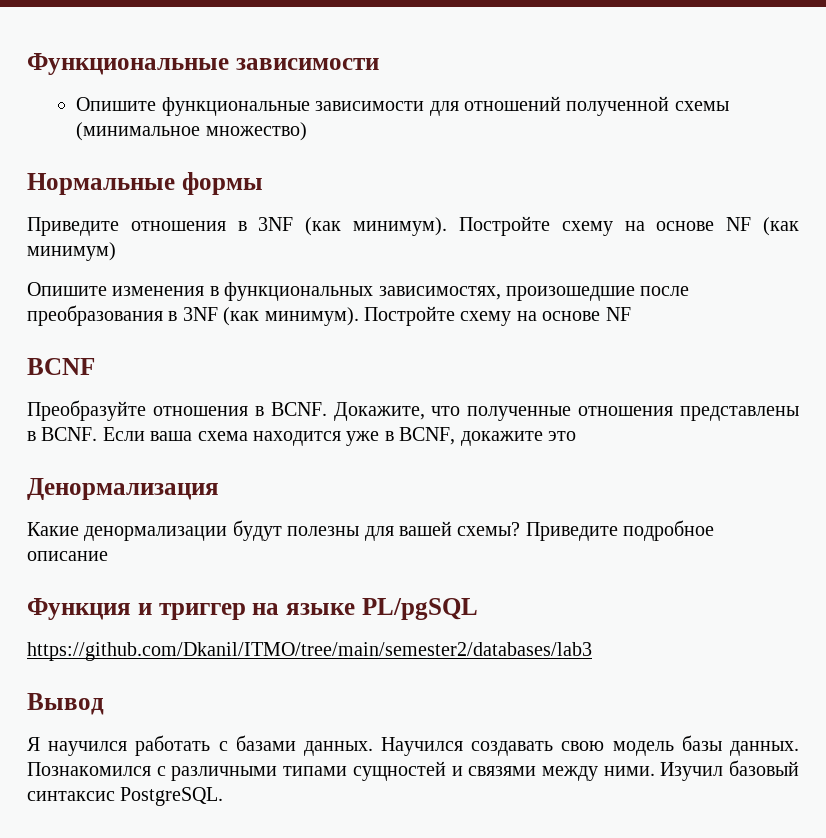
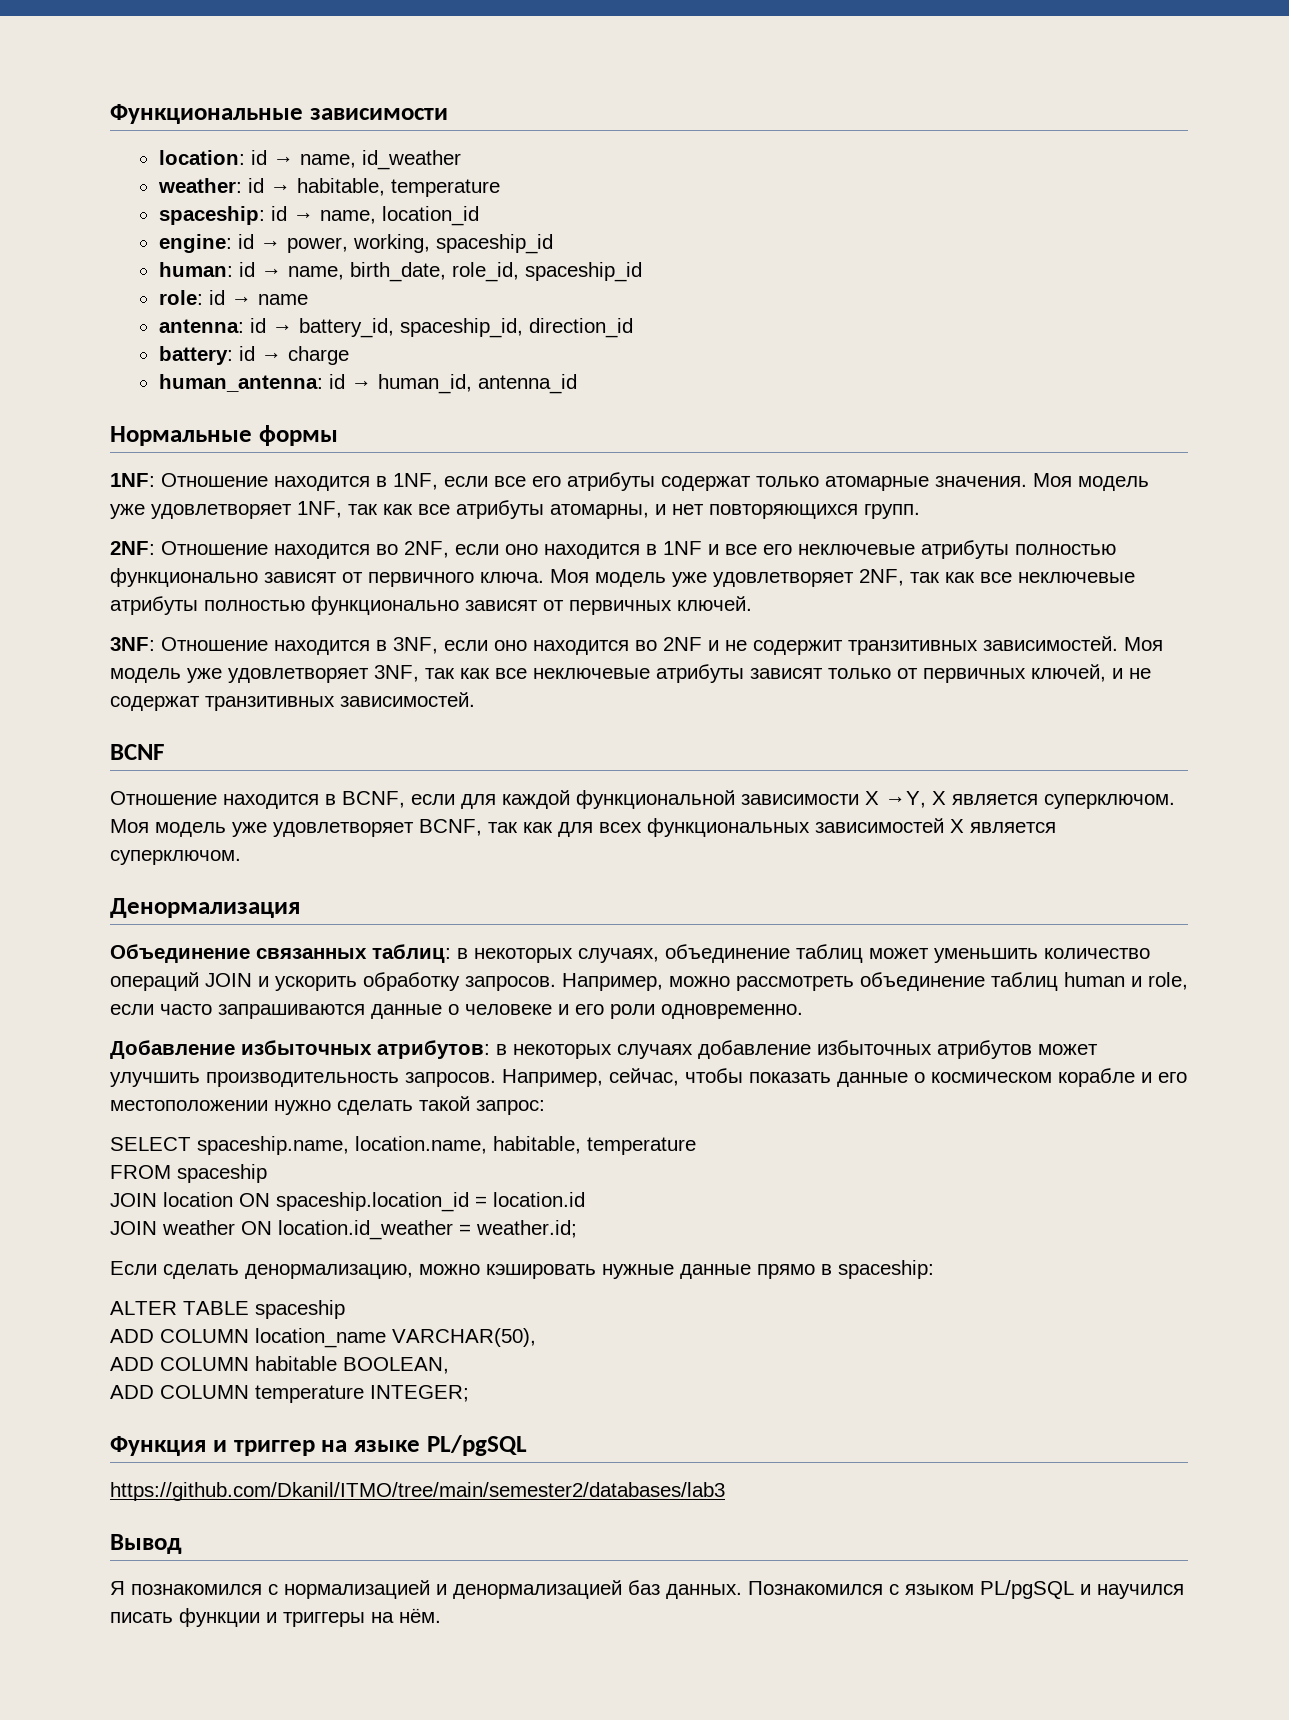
- Опишите функциональные зависимости для отношений полученной схемы (минимальное множество)
+ location: id → name, id_weather
+ weather: id → habitable, temperature
+ spaceship: id → name, location_id
+ engine: id → power, working, spaceship_id
+ human: id → name, birth_date, role_id, spaceship_id
+ role: id → name
+ antenna: id → battery_id, spaceship_id, direction_id
+ battery: id → charge
+ human_antenna: id → human_id, antenna_id
  Нормальные формы
- Приведите отношения в 3NF (как минимум). Постройте схему на основе NF (как минимум)
- Опишите изменения в функциональных зависимостях, произошедшие после преобразования в 3NF (как минимум). Постройте схему на основе NF
+ 1NF: Отношение находится в 1NF, если все его атрибуты содержат только атомарные значения. Моя модель уже удовлетворяет 1NF, так как все атрибуты атомарны, и нет повторяющихся групп.
+ 2NF: Отношение находится во 2NF, если оно находится в 1NF и все его неключевые атрибуты полностью функционально зависят от первичного ключа. Моя модель уже удовлетворяет 2NF, так как все неключевые атрибуты полностью функционально зависят от первичных ключей.
+ 3NF: Отношение находится в 3NF, если оно находится во 2NF и не содержит транзитивных зависимостей. Моя модель уже удовлетворяет 3NF, так как все неключевые атрибуты зависят только от первичных ключей, и не содержат транзитивных зависимостей.
  BCNF
- Преобразуйте отношения в BCNF. Докажите, что полученные отношения представлены в BCNF. Если ваша схема находится уже в BCNF, докажите это
+ Отношение находится в BCNF, если для каждой функциональной зависимости X →Y, X является суперключом. Моя модель уже удовлетворяет BCNF, так как для всех функциональных зависимостей X является суперключом.
  Денормализация
- Какие денормализации будут полезны для вашей схемы? Приведите подробное описание
+ Объединение связанных таблиц: в некоторых случаях, объединение таблиц может уменьшить количество операций JOIN и ускорить обработку запросов. Например, можно рассмотреть объединение таблиц human и role, если часто запрашиваются данные о человеке и его роли одновременно.
+ Добавление избыточных атрибутов: в некоторых случаях добавление избыточных атрибутов может улучшить производительность запросов. Например, сейчас, чтобы показать данные о космическом корабле и его местоположении нужно сделать такой запрос:
+ SELECT spaceship.name, location.name, habitable, temperature
+ FROM spaceship
+ JOIN location ON spaceship.location_id = location.id
+ JOIN weather ON location.id_weather = weather.id;
+ Если сделать денормализацию, можно кэшировать нужные данные прямо в spaceship:
+ ALTER TABLE spaceship
+ ADD COLUMN location_name VARCHAR(50),
+ ADD COLUMN habitable BOOLEAN,
+ ADD COLUMN temperature INTEGER;
- Я научился работать с базами данных. Научился создавать свою модель базы данных. Познакомился с различными типами сущностей и связями между ними. Изучил базовый синтаксис PostgreSQL.
+ Я познакомился с нормализацией и денормализацией баз данных. Познакомился с языком PL/pgSQL и научился писать функции и триггеры на нём.

